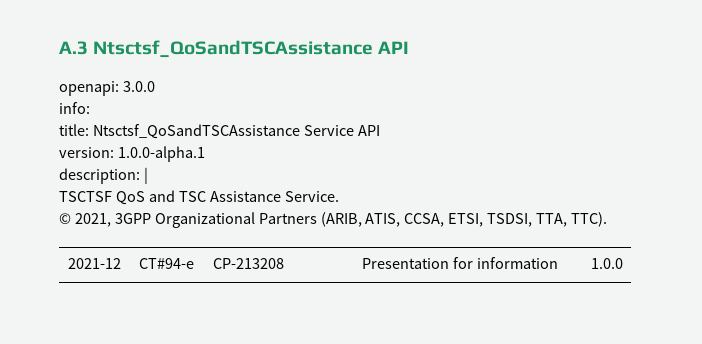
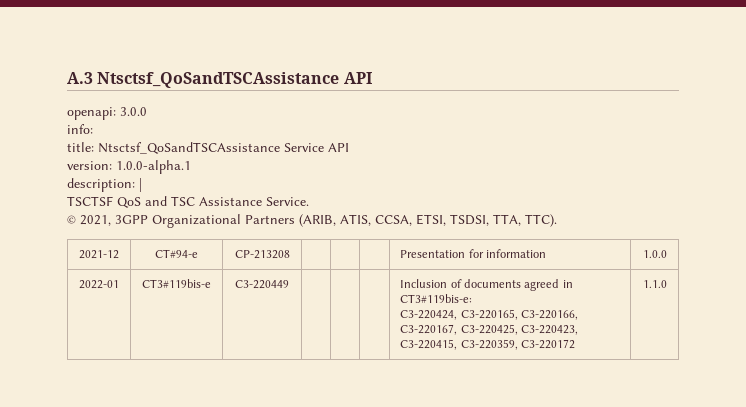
+ 2022-01 | CT3#119bis-e | C3-220449 | | | | Inclusion of documents agreed in CT3#119bis-e:
+ C3-220424, C3-220165, C3-220166, C3-220167, C3-220425, C3-220423, C3-220415, C3-220359, C3-220172 | 1.1.0

